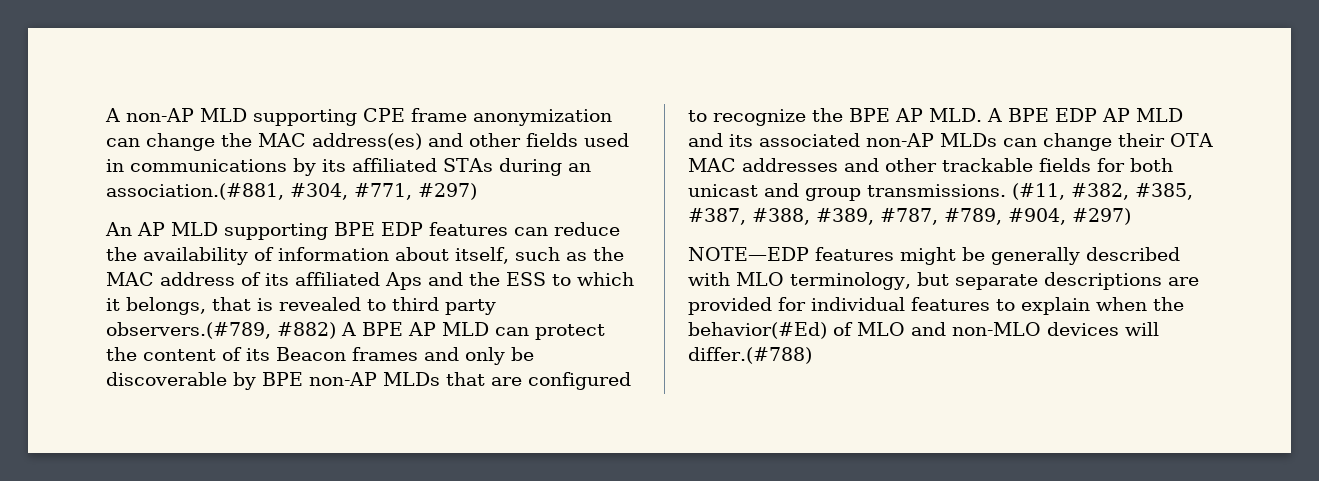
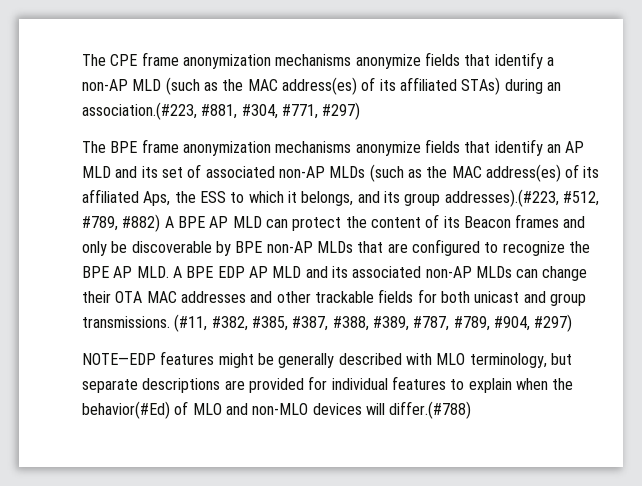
- A non-AP MLD supporting CPE frame anonymization can change the MAC address(es) and other fields used in communications by its affiliated STAs during an association.(#881, #304, #771, #297)
+ The CPE frame anonymization mechanisms anonymize fields that identify a non-AP MLD (such as the MAC address(es) of its affiliated STAs) during an association.(#223, #881, #304, #771, #297)
- An AP MLD supporting BPE EDP features can reduce the availability of information about itself, such as the MAC address of its affiliated Aps and the ESS to which it belongs, that is revealed to third party observers.(#789, #882) A BPE AP MLD can protect the content of its Beacon frames and only be discoverable by BPE non-AP MLDs that are configured to recognize the BPE AP MLD. A BPE EDP AP MLD and its associated non-AP MLDs can change their OTA MAC addresses and other trackable fields for both unicast and group transmissions.
+ The BPE frame anonymization mechanisms anonymize fields that identify an AP MLD and its set of associated non-AP MLDs (such as the MAC address(es) of its affiliated Aps, the ESS to which it belongs, and its group addresses).(#223, #512, #789, #882) A BPE AP MLD can protect the content of its Beacon frames and only be discoverable by BPE non-AP MLDs that are configured to recognize the BPE AP MLD. A BPE EDP AP MLD and its associated non-AP MLDs can change their OTA MAC addresses and other trackable fields for both unicast and group transmissions.

